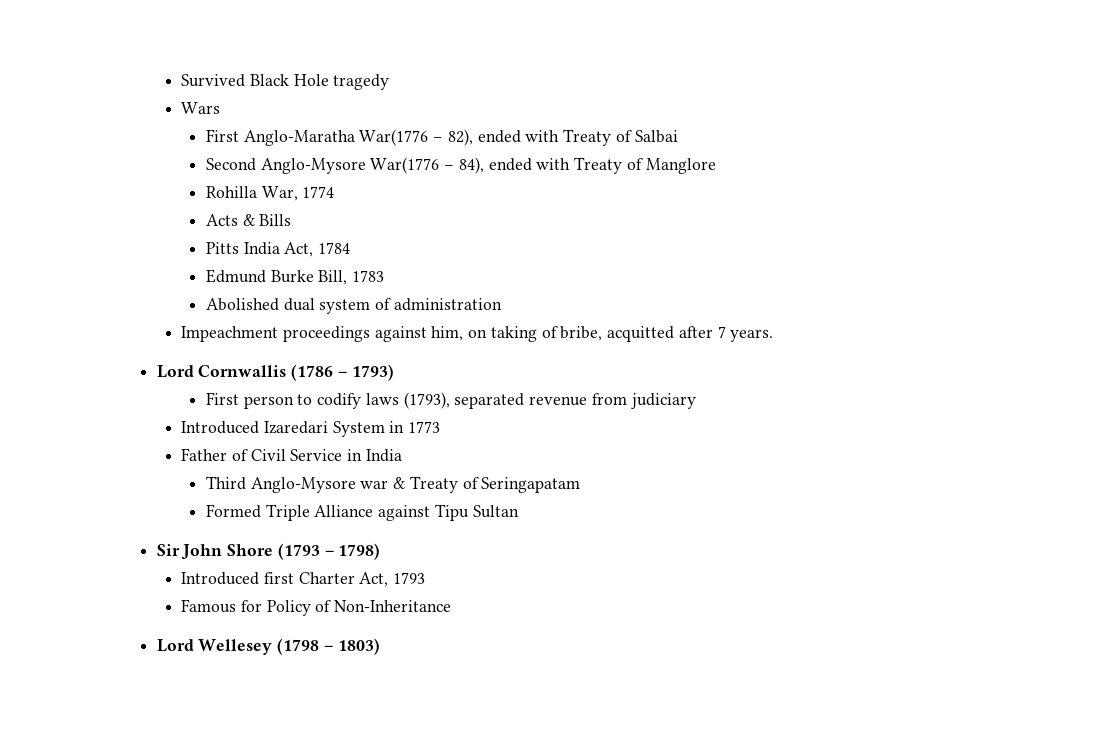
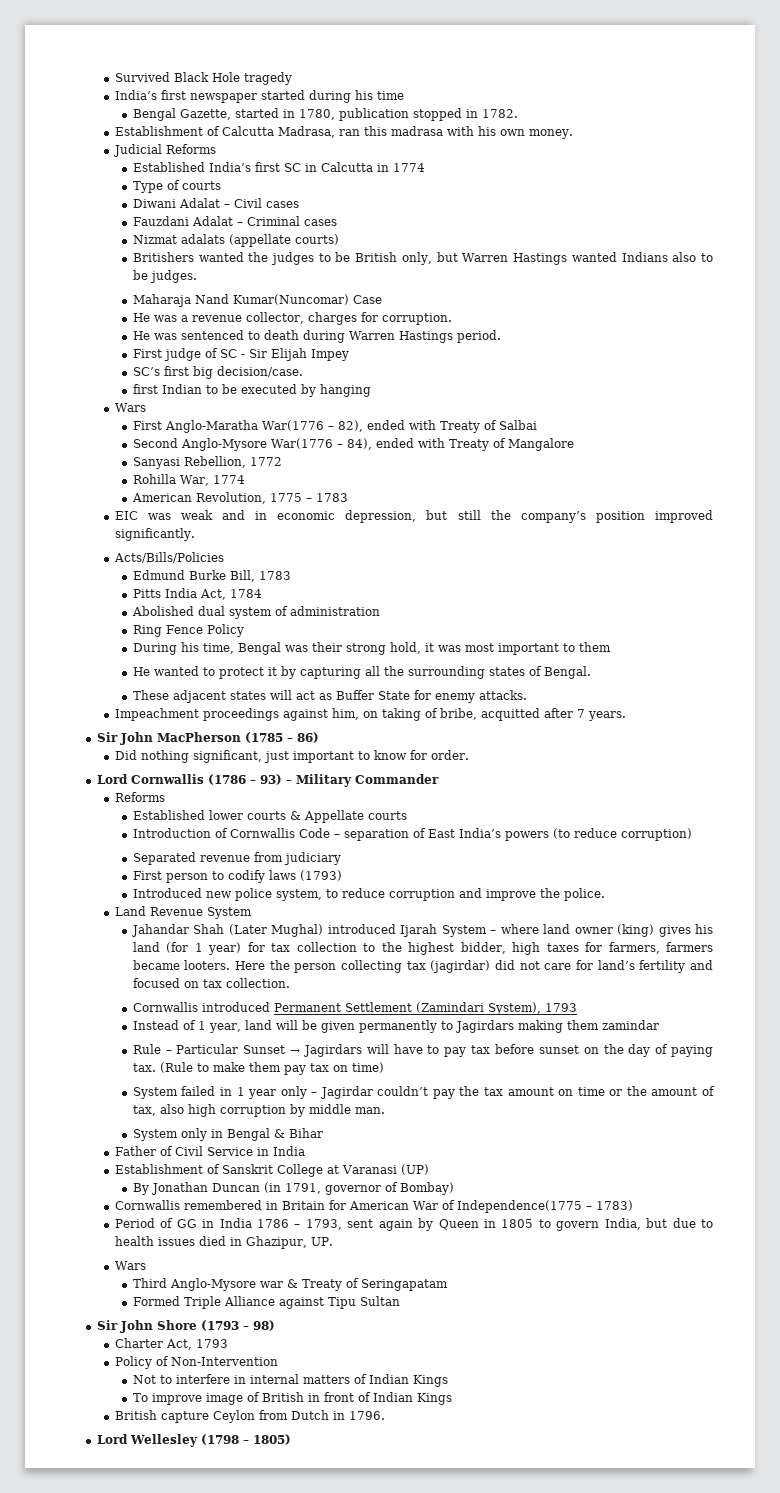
+ India’s first newspaper started during his time
+ Bengal Gazette, started in 1780, publication stopped in 1782.
+ Establishment of Calcutta Madrasa, ran this madrasa with his own money.
+ Judicial Reforms
+ Established India’s first SC in Calcutta in 1774
+ Type of courts
+ Diwani Adalat – Civil cases
+ Fauzdani Adalat – Criminal cases
+ Nizmat adalats (appellate courts)
+ Britishers wanted the judges to be British only, but Warren Hastings wanted Indians also to be judges.
+ Maharaja Nand Kumar(Nuncomar) Case
+ He was a revenue collector, charges for corruption.
+ He was sentenced to death during Warren Hastings period.
+ First judge of SC - Sir Elijah Impey
+ SC’s first big decision/case.
+ first Indian to be executed by hanging
- Second Anglo-Mysore War(1776 – 84), ended with Treaty of Manglore
+ Second Anglo-Mysore War(1776 – 84), ended with Treaty of Mangalore
+ Sanyasi Rebellion, 1772
- Acts & Bills
+ American Revolution, 1775 – 1783
+ EIC was weak and in economic depression, but still the company’s position improved significantly.
+ Acts/Bills/Policies
+ Edmund Burke Bill, 1783
- Edmund Burke Bill, 1783
+ Ring Fence Policy
+ During his time, Bengal was their strong hold, it was most important to them
+ He wanted to protect it by capturing all the surrounding states of Bengal.
+ These adjacent states will act as Buffer State for enemy attacks.
- Lord Cornwallis (1786 – 1793)
+ Sir John MacPherson (1785 – 86)
+ Did nothing significant, just important to know for order.
+ Lord Cornwallis (1786 – 93) – Military Commander
+ Reforms
+ Established lower courts & Appellate courts
+ Introduction of Cornwallis Code – separation of East India’s powers (to reduce corruption)
+ Separated revenue from judiciary
- First person to codify laws (1793), separated revenue from judiciary
- Introduced Izaredari System in 1773
+ First person to codify laws (1793)
+ Introduced new police system, to reduce corruption and improve the police.
+ Land Revenue System
+ Jahandar Shah (Later Mughal) introduced Ijarah System – where land owner (king) gives his land (for 1 year) for tax collection to the highest bidder, high taxes for farmers, farmers became looters. Here the person collecting tax (jagirdar) did not care for land’s fertility and focused on tax collection.
+ Cornwallis introduced Permanent Settlement (Zamindari System), 1793
+ Instead of 1 year, land will be given permanently to Jagirdars making them zamindar
+ Rule – Particular Sunset → Jagirdars will have to pay tax before sunset on the day of paying tax. (Rule to make them pay tax on time)
+ System failed in 1 year only – Jagirdar couldn’t pay the tax amount on time or the amount of tax, also high corruption by middle man.
+ System only in Bengal & Bihar
+ Establishment of Sanskrit College at Varanasi (UP)
+ By Jonathan Duncan (in 1791, governor of Bombay)
+ Cornwallis remembered in Britain for American War of Independence(1775 – 1783)
+ Period of GG in India 1786 – 1793, sent again by Queen in 1805 to govern India, but due to health issues died in Ghazipur, UP.
+ Wars
- Sir John Shore (1793 – 1798)
- Introduced first Charter Act, 1793
+ Sir John Shore (1793 – 98)
+ Charter Act, 1793
- Famous for Policy of Non-Inheritance
- Lord Wellesey (1798 – 1803)
+ Policy of Non-Intervention
+ Not to interfere in internal matters of Indian Kings
+ To improve image of British in front of Indian Kings
+ British capture Ceylon from Dutch in 1796.
+ Lord Wellesley (1798 – 1805)

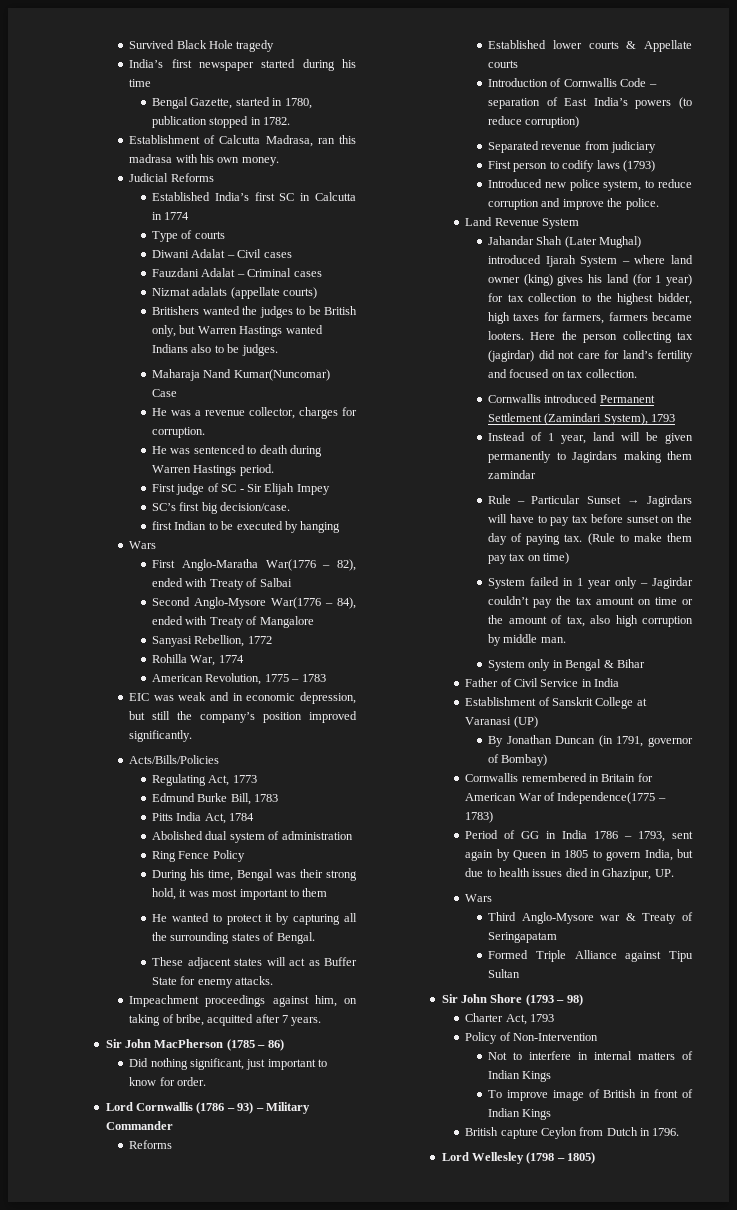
+ Regulating Act, 1773

